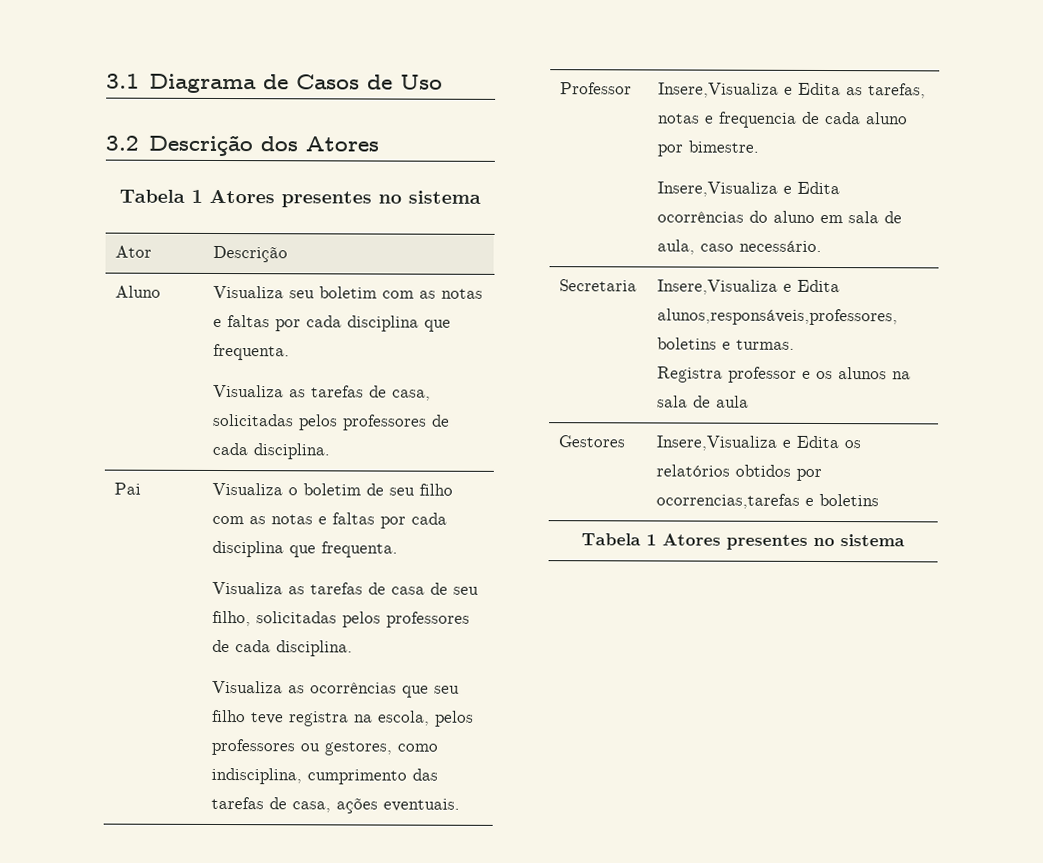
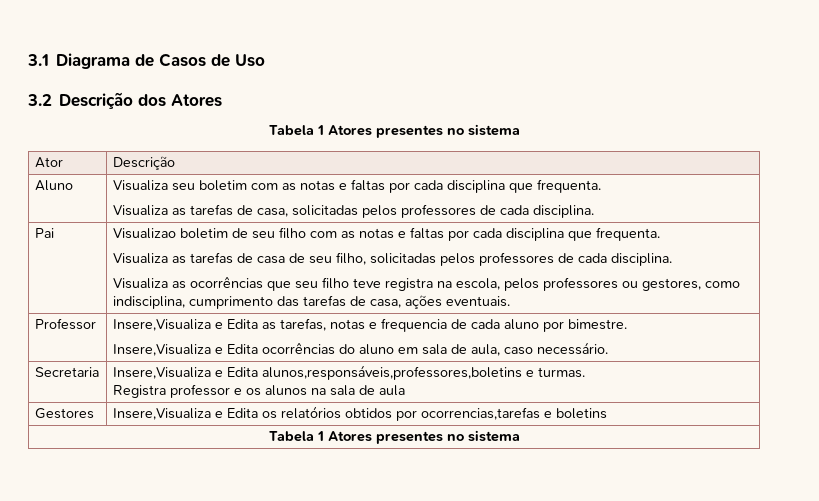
- Visualiza o boletim de seu filho com as notas e faltas por cada disciplina que frequenta.
+ Visualizao boletim de seu filho com as notas e faltas por cada disciplina que frequenta.

